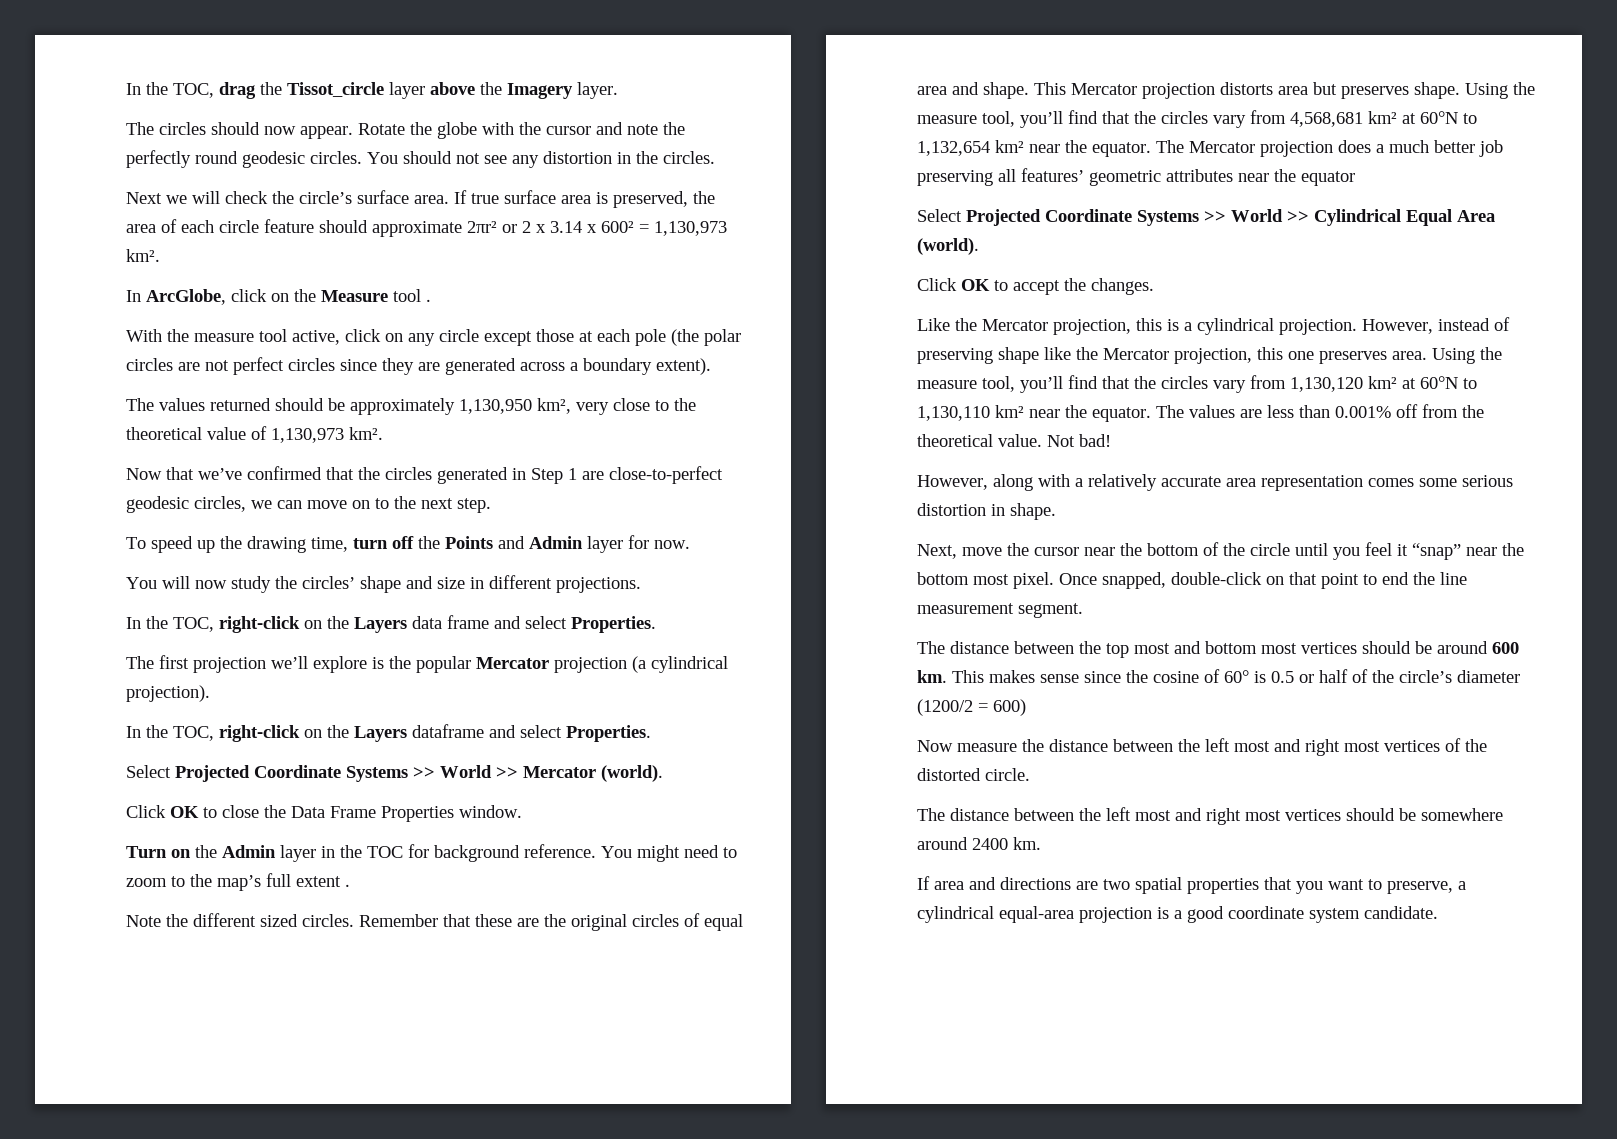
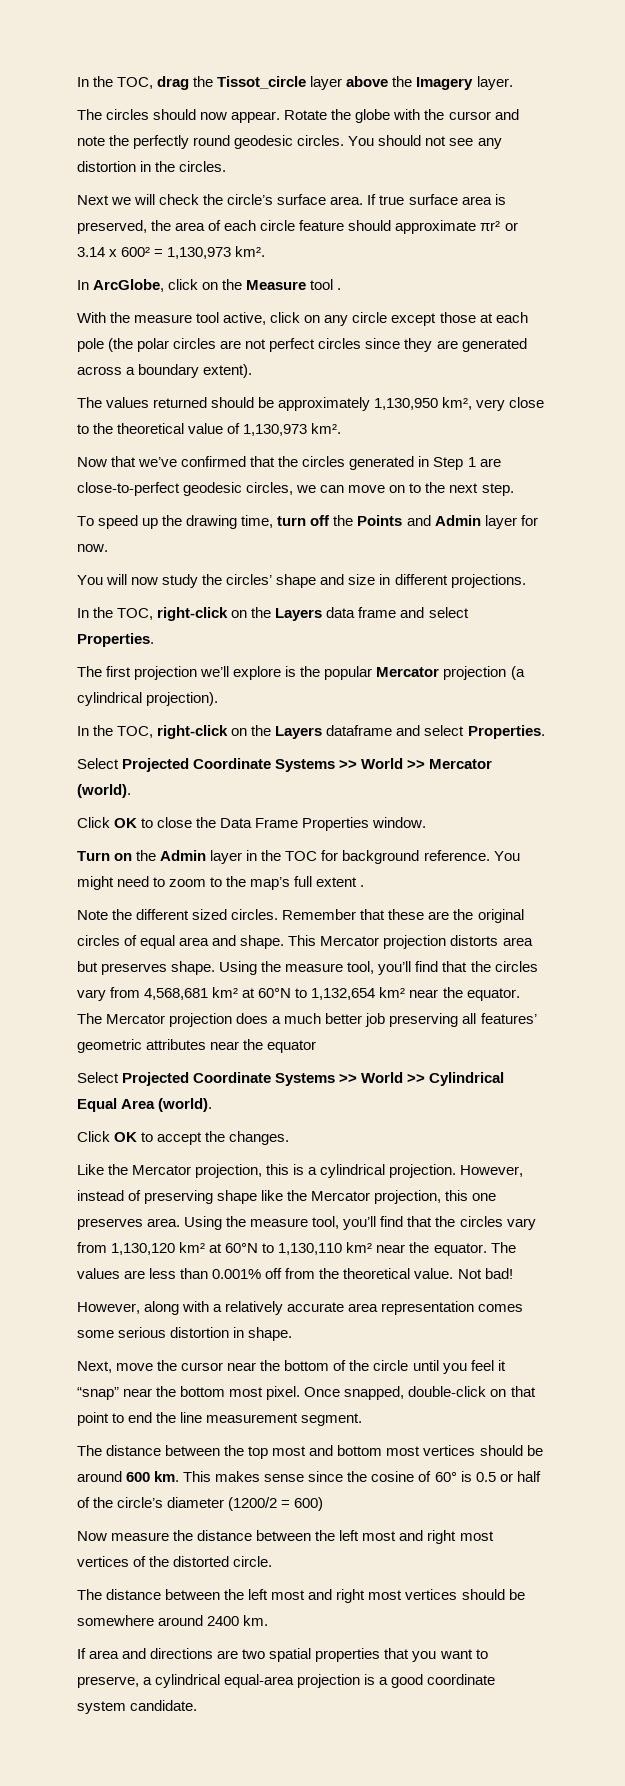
- If true surface area is preserved, the area of each circle feature should approximate 2πr² or 2 x 3.14 x 600² = 1,130,973 km².
+ If true surface area is preserved, the area of each circle feature should approximate πr² or 3.14 x 600² = 1,130,973 km².

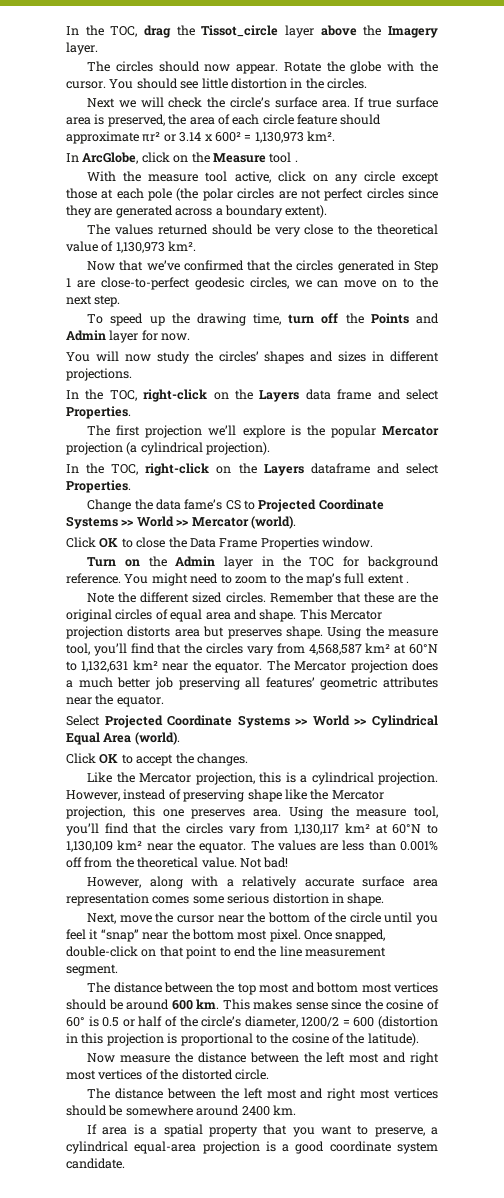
- Rotate the globe with the cursor and note the perfectly round geodesic circles. You should not see any distortion in the circles.
+ Rotate the globe with the cursor. You should see little distortion in the circles.
- The values returned should be approximately 1,130,950 km², very close to the theoretical value of 1,130,973 km².
+ The values returned should be very close to the theoretical value of 1,130,973 km².
- You will now study the circles’ shape and size in different projections.
+ You will now study the circles’ shapes and sizes in different projections.
- Select Projected Coordinate Systems >> World >> Mercator (world).
+ Change the data fame’s CS to Projected Coordinate Systems >> World >> Mercator (world).
- Using the measure tool, you’ll find that the circles vary from 4,568,681 km² at 60°N to 1,132,654 km² near the equator.
+ Using the measure tool, you’ll find that the circles vary from 4,568,587 km² at 60°N to 1,132,631 km² near the equator.
- The Mercator projection does a much better job preserving all features’ geometric attributes near the equator
+ The Mercator projection does a much better job preserving all features’ geometric attributes near the equator.
- Using the measure tool, you’ll find that the circles vary from 1,130,120 km² at 60°N to 1,130,110 km² near the equator.
+ Using the measure tool, you’ll find that the circles vary from 1,130,117 km² at 60°N to 1,130,109 km² near the equator.
- However, along with a relatively accurate area representation comes some serious distortion in shape.
+ However, along with a relatively accurate surface area representation comes some serious distortion in shape.
- This makes sense since the cosine of 60° is 0.5 or half of the circle’s diameter (1200/2 = 600)
+ This makes sense since the cosine of 60° is 0.5 or half of the circle’s diameter, 1200/2 = 600 (distortion in this projection is proportional to the cosine of the latitude).
- If area and directions are two spatial properties that you want to preserve, a cylindrical equal-area projection is a good coordinate system candidate.
+ If area is a spatial property that you want to preserve, a cylindrical equal-area projection is a good coordinate system candidate.

